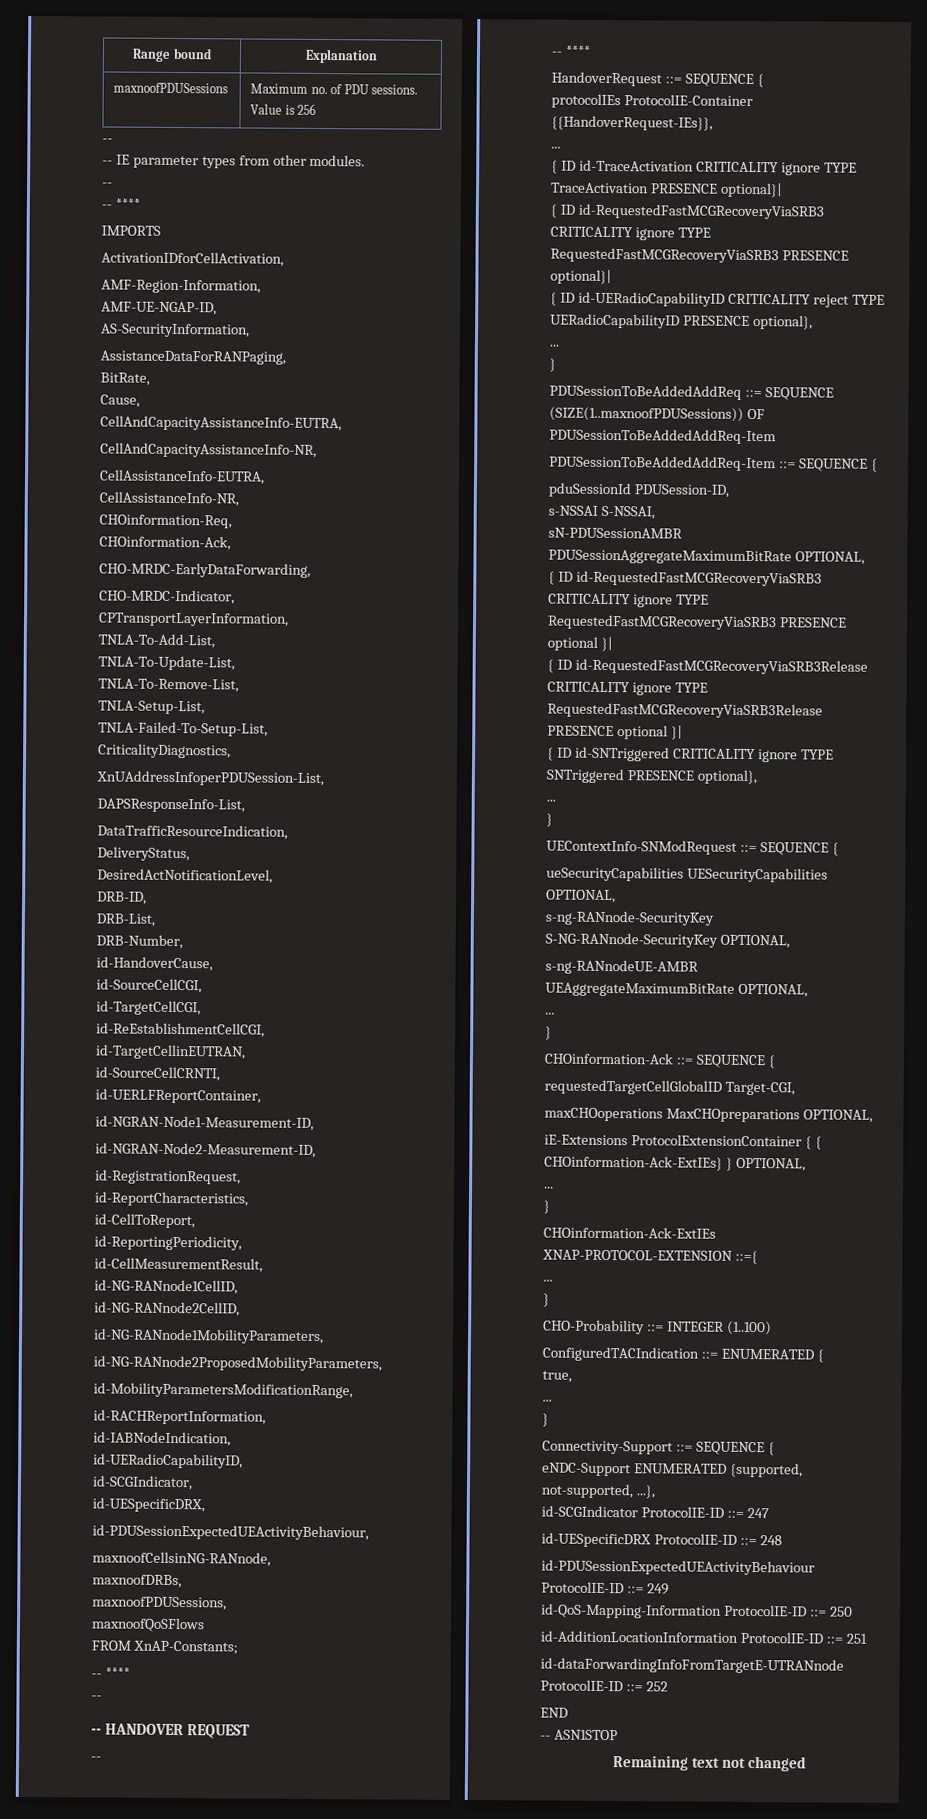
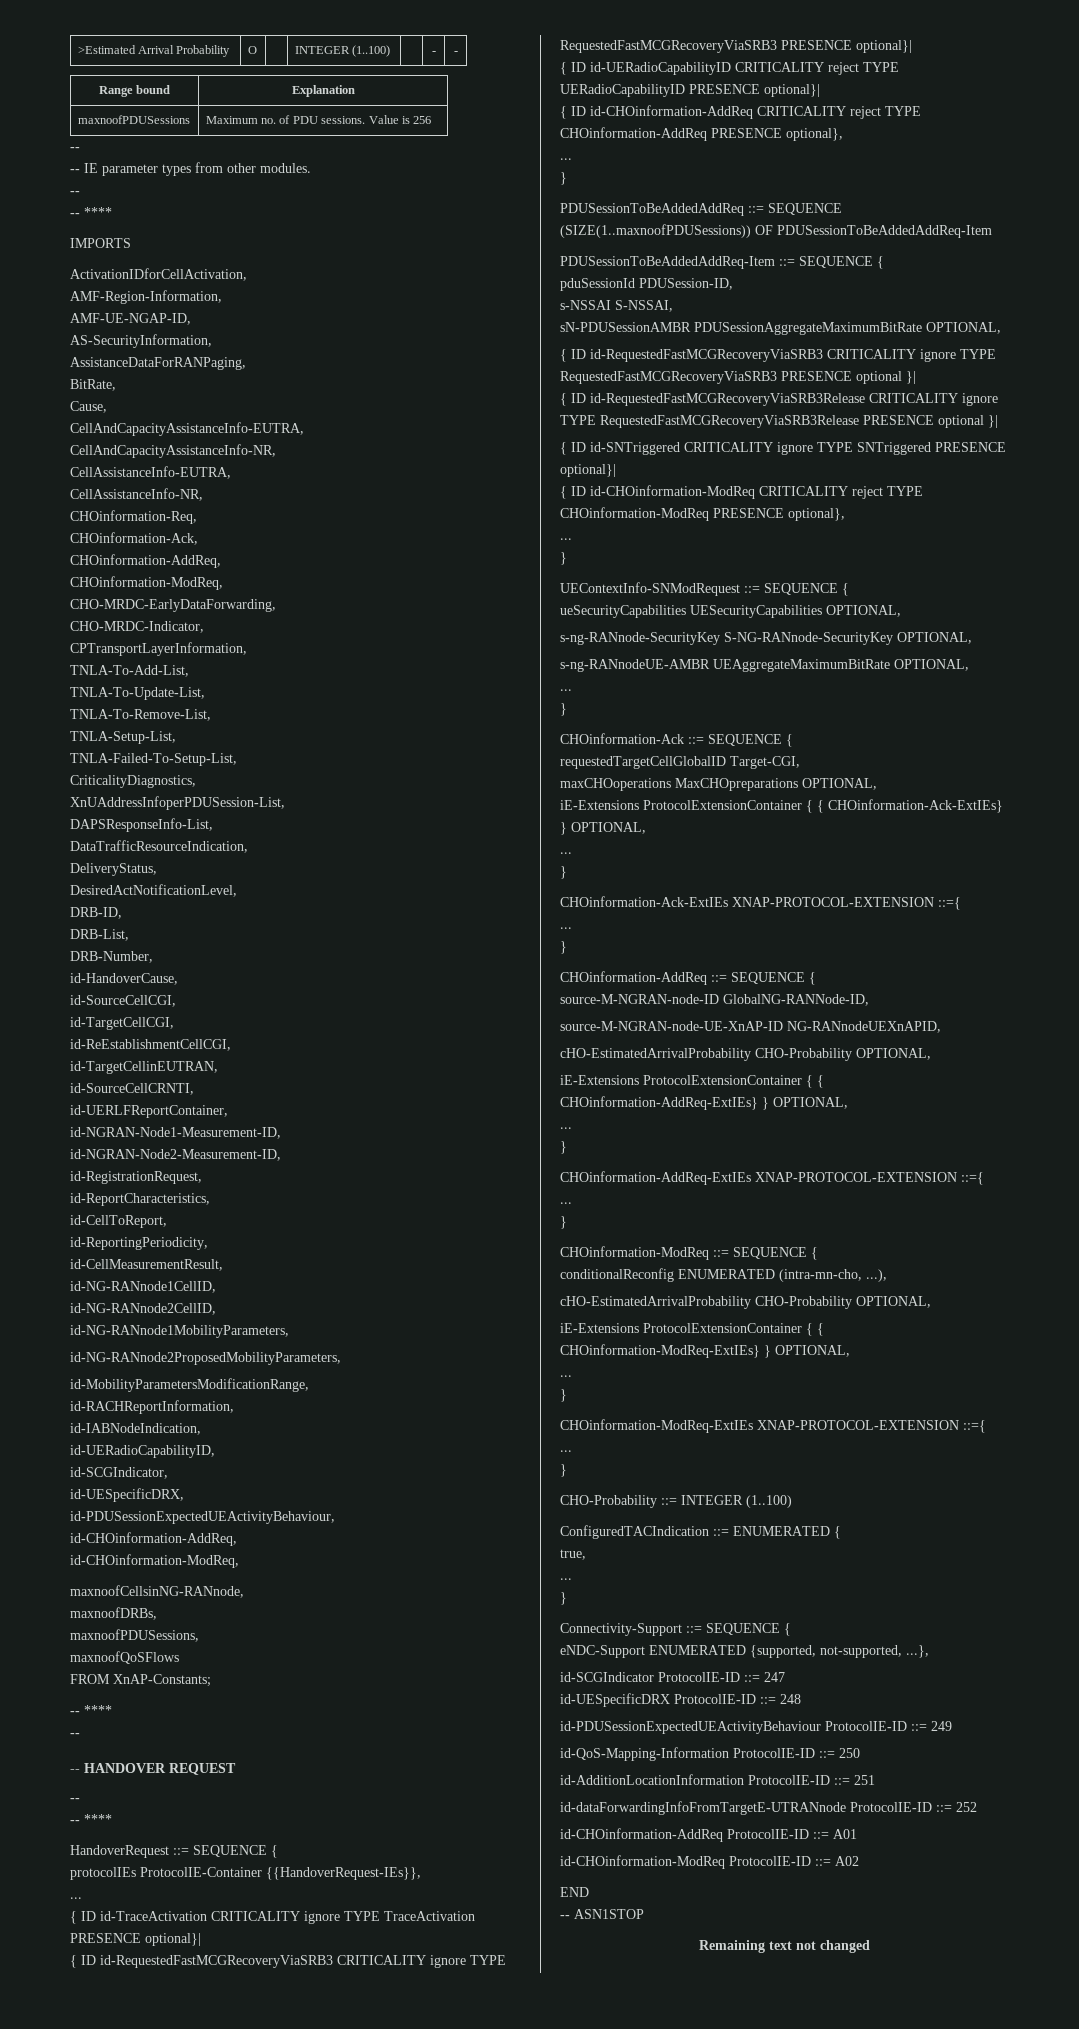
+ >Estimated Arrival Probability | O | | INTEGER (1..100) | | - | -
+ CHOinformation-AddReq,
+ CHOinformation-ModReq,
+ id-CHOinformation-AddReq,
+ id-CHOinformation-ModReq,
- { ID id-UERadioCapabilityID CRITICALITY reject TYPE UERadioCapabilityID PRESENCE optional},
+ { ID id-UERadioCapabilityID CRITICALITY reject TYPE UERadioCapabilityID PRESENCE optional}|
+ { ID id-CHOinformation-AddReq CRITICALITY reject TYPE CHOinformation-AddReq PRESENCE optional},
- { ID id-SNTriggered CRITICALITY ignore TYPE SNTriggered PRESENCE optional},
+ { ID id-SNTriggered CRITICALITY ignore TYPE SNTriggered PRESENCE optional}|
+ { ID id-CHOinformation-ModReq CRITICALITY reject TYPE CHOinformation-ModReq PRESENCE optional},
+ CHOinformation-AddReq ::= SEQUENCE {
+ source-M-NGRAN-node-ID GlobalNG-RANNode-ID,
+ source-M-NGRAN-node-UE-XnAP-ID NG-RANnodeUEXnAPID,
+ cHO-EstimatedArrivalProbability CHO-Probability OPTIONAL,
+ iE-Extensions ProtocolExtensionContainer { { CHOinformation-AddReq-ExtIEs} } OPTIONAL,
+ ...
+ }
+ CHOinformation-AddReq-ExtIEs XNAP-PROTOCOL-EXTENSION ::={
+ ...
+ }
+ CHOinformation-ModReq ::= SEQUENCE {
+ conditionalReconfig ENUMERATED (intra-mn-cho, ...),
+ cHO-EstimatedArrivalProbability CHO-Probability OPTIONAL,
+ iE-Extensions ProtocolExtensionContainer { { CHOinformation-ModReq-ExtIEs} } OPTIONAL,
+ ...
+ }
+ CHOinformation-ModReq-ExtIEs XNAP-PROTOCOL-EXTENSION ::={
+ ...
+ }
+ id-CHOinformation-AddReq ProtocolIE-ID ::= A01
+ id-CHOinformation-ModReq ProtocolIE-ID ::= A02

